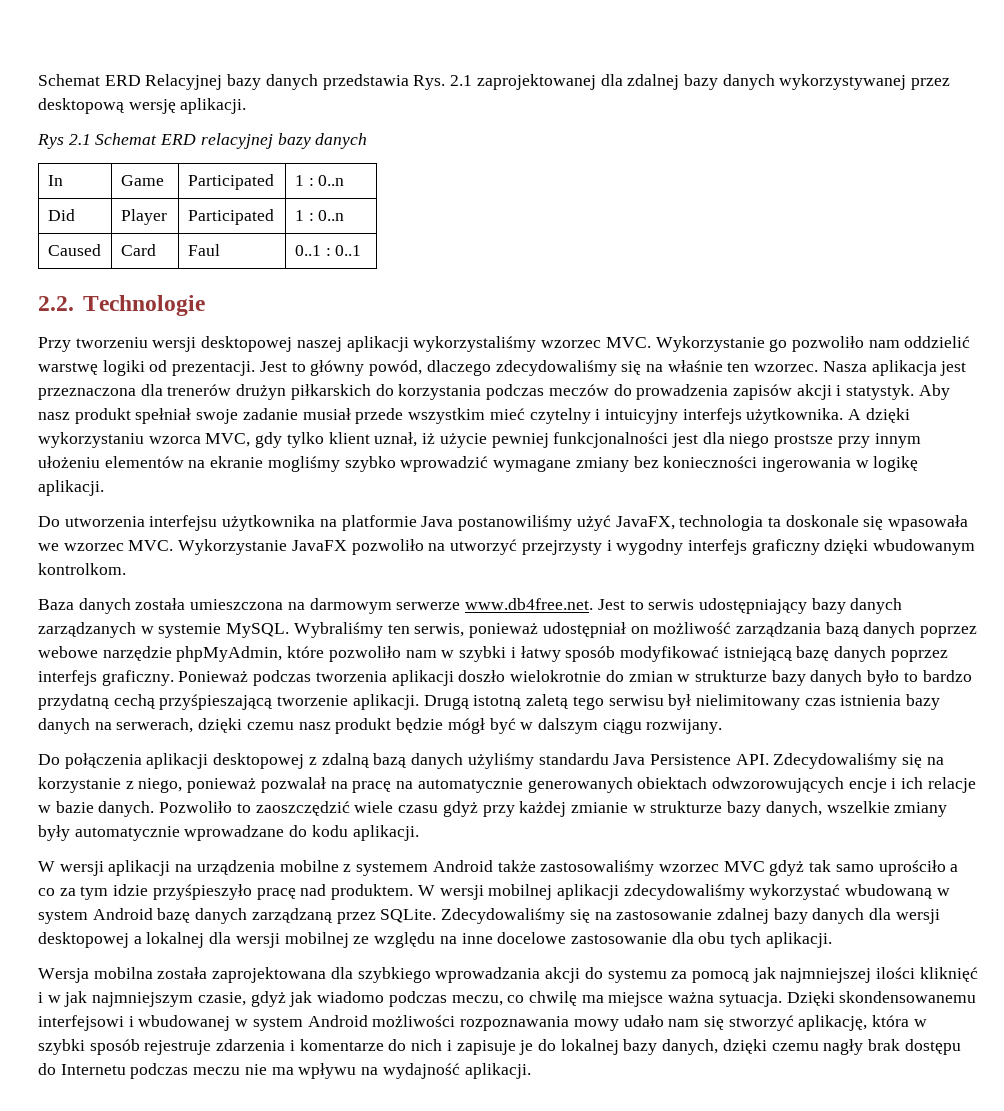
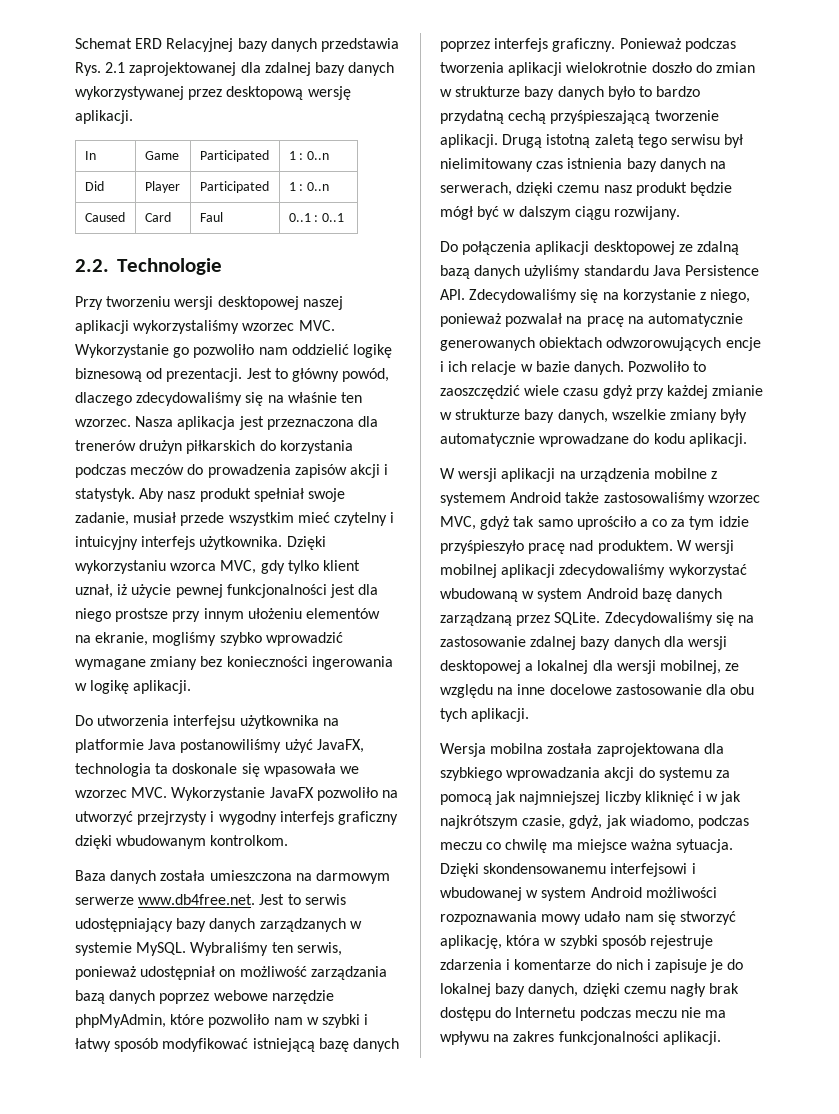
- Rys 2.1 Schemat ERD relacyjnej bazy danych
- Przy tworzeniu wersji desktopowej naszej aplikacji wykorzystaliśmy wzorzec MVC. Wykorzystanie go pozwoliło nam oddzielić warstwę logiki od prezentacji.
+ Przy tworzeniu wersji desktopowej naszej aplikacji wykorzystaliśmy wzorzec MVC. Wykorzystanie go pozwoliło nam oddzielić logikę biznesową od prezentacji.
- Aby nasz produkt spełniał swoje zadanie musiał przede wszystkim mieć czytelny i intuicyjny interfejs użytkownika.
+ Aby nasz produkt spełniał swoje zadanie, musiał przede wszystkim mieć czytelny i intuicyjny interfejs użytkownika.
- A dzięki wykorzystaniu wzorca MVC, gdy tylko klient uznał, iż użycie pewniej funkcjonalności jest dla niego prostsze przy innym ułożeniu elementów na ekranie mogliśmy szybko wprowadzić wymagane zmiany bez konieczności ingerowania w logikę aplikacji.
+ Dzięki wykorzystaniu wzorca MVC, gdy tylko klient uznał, iż użycie pewnej funkcjonalności jest dla niego prostsze przy innym ułożeniu elementów na ekranie, mogliśmy szybko wprowadzić wymagane zmiany bez konieczności ingerowania w logikę aplikacji.
- Ponieważ podczas tworzenia aplikacji doszło wielokrotnie do zmian w strukturze bazy danych było to bardzo przydatną cechą przyśpieszającą tworzenie aplikacji.
+ Ponieważ podczas tworzenia aplikacji wielokrotnie doszło do zmian w strukturze bazy danych było to bardzo przydatną cechą przyśpieszającą tworzenie aplikacji.
- Do połączenia aplikacji desktopowej z zdalną bazą danych użyliśmy standardu Java Persistence API. Zdecydowaliśmy się na korzystanie z niego, ponieważ pozwalał na pracę na automatycznie generowanych obiektach odwzorowujących encje i ich relacje w bazie danych.
+ Do połączenia aplikacji desktopowej ze zdalną bazą danych użyliśmy standardu Java Persistence API. Zdecydowaliśmy się na korzystanie z niego, ponieważ pozwalał na pracę na automatycznie generowanych obiektach odwzorowujących encje i ich relacje w bazie danych.
- W wersji aplikacji na urządzenia mobilne z systemem Android także zastosowaliśmy wzorzec MVC gdyż tak samo uprościło a co za tym idzie przyśpieszyło pracę nad produktem.
+ W wersji aplikacji na urządzenia mobilne z systemem Android także zastosowaliśmy wzorzec MVC, gdyż tak samo uprościło a co za tym idzie przyśpieszyło pracę nad produktem.
- Zdecydowaliśmy się na zastosowanie zdalnej bazy danych dla wersji desktopowej a lokalnej dla wersji mobilnej ze względu na inne docelowe zastosowanie dla obu tych aplikacji.
+ Zdecydowaliśmy się na zastosowanie zdalnej bazy danych dla wersji desktopowej a lokalnej dla wersji mobilnej, ze względu na inne docelowe zastosowanie dla obu tych aplikacji.
- Wersja mobilna została zaprojektowana dla szybkiego wprowadzania akcji do systemu za pomocą jak najmniejszej ilości kliknięć i w jak najmniejszym czasie, gdyż jak wiadomo podczas meczu, co chwilę ma miejsce ważna sytuacja.
+ Wersja mobilna została zaprojektowana dla szybkiego wprowadzania akcji do systemu za pomocą jak najmniejszej liczby kliknięć i w jak najkrótszym czasie, gdyż, jak wiadomo, podczas meczu co chwilę ma miejsce ważna sytuacja.
- Dzięki skondensowanemu interfejsowi i wbudowanej w system Android możliwości rozpoznawania mowy udało nam się stworzyć aplikację, która w szybki sposób rejestruje zdarzenia i komentarze do nich i zapisuje je do lokalnej bazy danych, dzięki czemu nagły brak dostępu do Internetu podczas meczu nie ma wpływu na wydajność aplikacji.
+ Dzięki skondensowanemu interfejsowi i wbudowanej w system Android możliwości rozpoznawania mowy udało nam się stworzyć aplikację, która w szybki sposób rejestruje zdarzenia i komentarze do nich i zapisuje je do lokalnej bazy danych, dzięki czemu nagły brak dostępu do Internetu podczas meczu nie ma wpływu na zakres funkcjonalności aplikacji.

